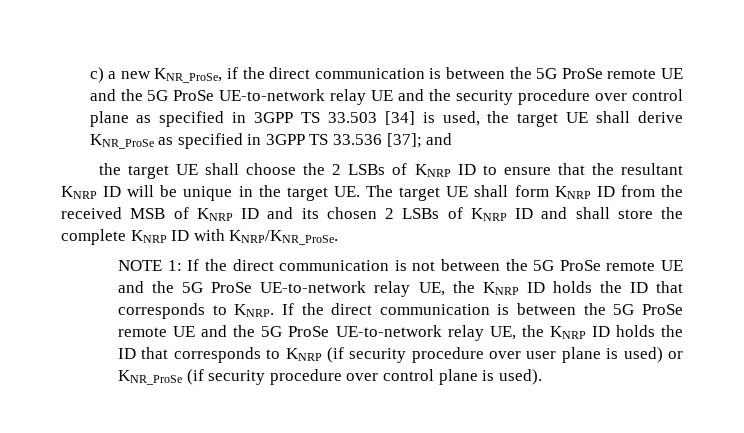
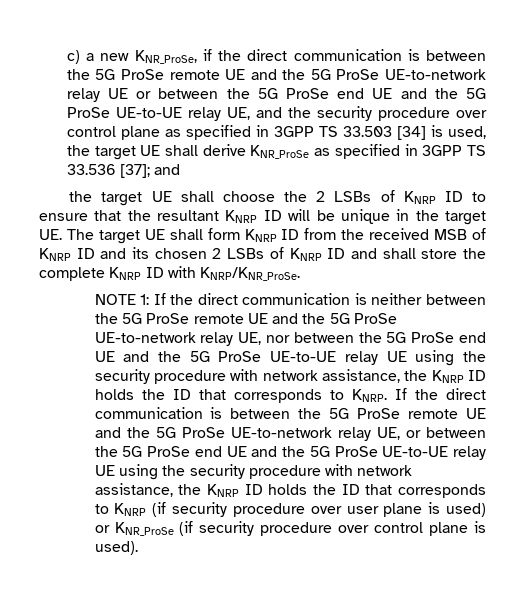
- c) a new KNR_ProSe, if the direct communication is between the 5G ProSe remote UE and the 5G ProSe UE-to-network relay UE and the security procedure over control plane as specified in 3GPP TS 33.503 [34] is used, the target UE shall derive KNR_ProSe as specified in 3GPP TS 33.536 [37]; and
+ c) a new KNR_ProSe, if the direct communication is between the 5G ProSe remote UE and the 5G ProSe UE-to-network relay UE or between the 5G ProSe end UE and the 5G ProSe UE-to-UE relay UE, and the security procedure over control plane as specified in 3GPP TS 33.503 [34] is used, the target UE shall derive KNR_ProSe as specified in 3GPP TS 33.536 [37]; and
- NOTE 1: If the direct communication is not between the 5G ProSe remote UE and the 5G ProSe UE-to-network relay UE, the KNRP ID holds the ID that corresponds to KNRP.
+ NOTE 1: If the direct communication is neither between the 5G ProSe remote UE and the 5G ProSe UE-to-network relay UE, nor between the 5G ProSe end UE and the 5G ProSe UE-to-UE relay UE using the security procedure with network assistance, the KNRP ID holds the ID that corresponds to KNRP.
- If the direct communication is between the 5G ProSe remote UE and the 5G ProSe UE-to-network relay UE, the KNRP ID holds the ID that corresponds to KNRP (if security procedure over user plane is used) or KNR_ProSe (if security procedure over control plane is used).
+ If the direct communication is between the 5G ProSe remote UE and the 5G ProSe UE-to-network relay UE, or between the 5G ProSe end UE and the 5G ProSe UE-to-UE relay UE using the security procedure with network assistance, the KNRP ID holds the ID that corresponds to KNRP (if security procedure over user plane is used) or KNR_ProSe (if security procedure over control plane is used).

